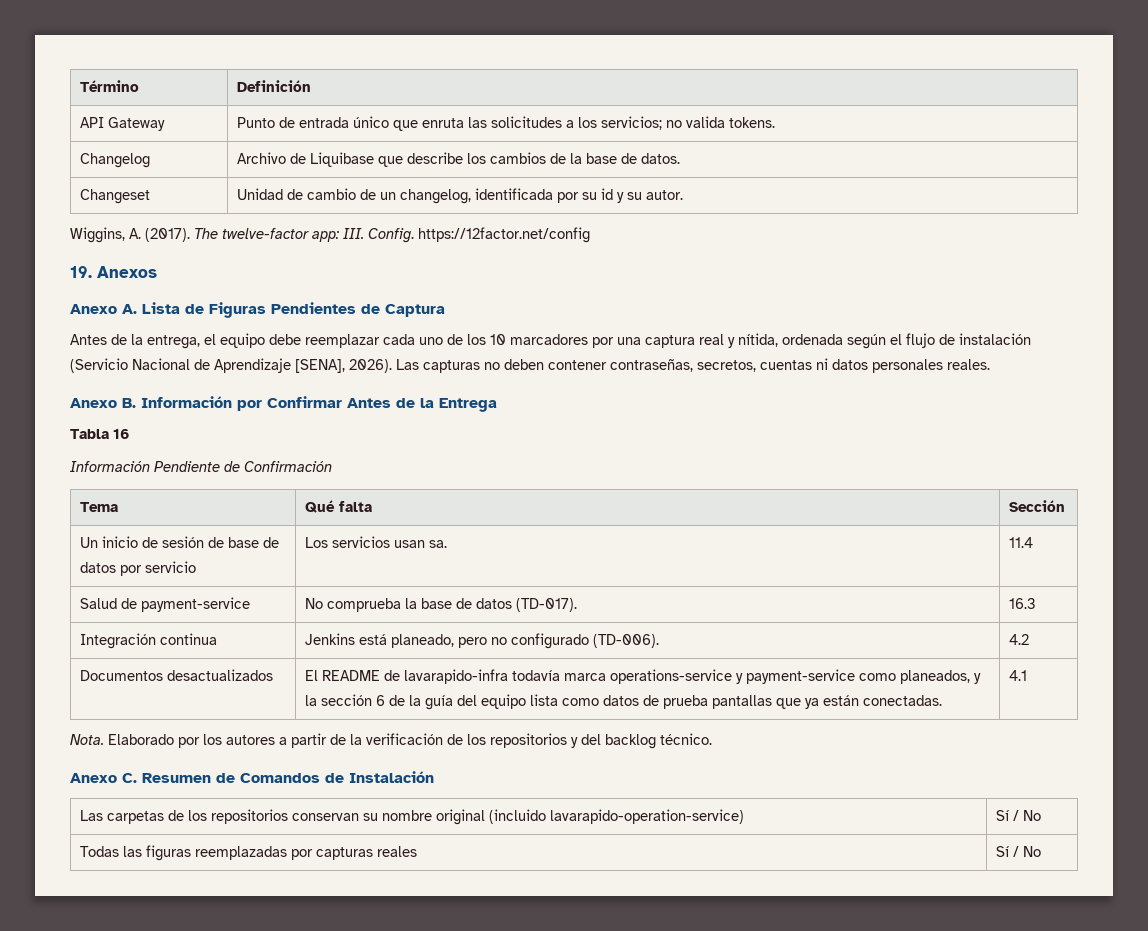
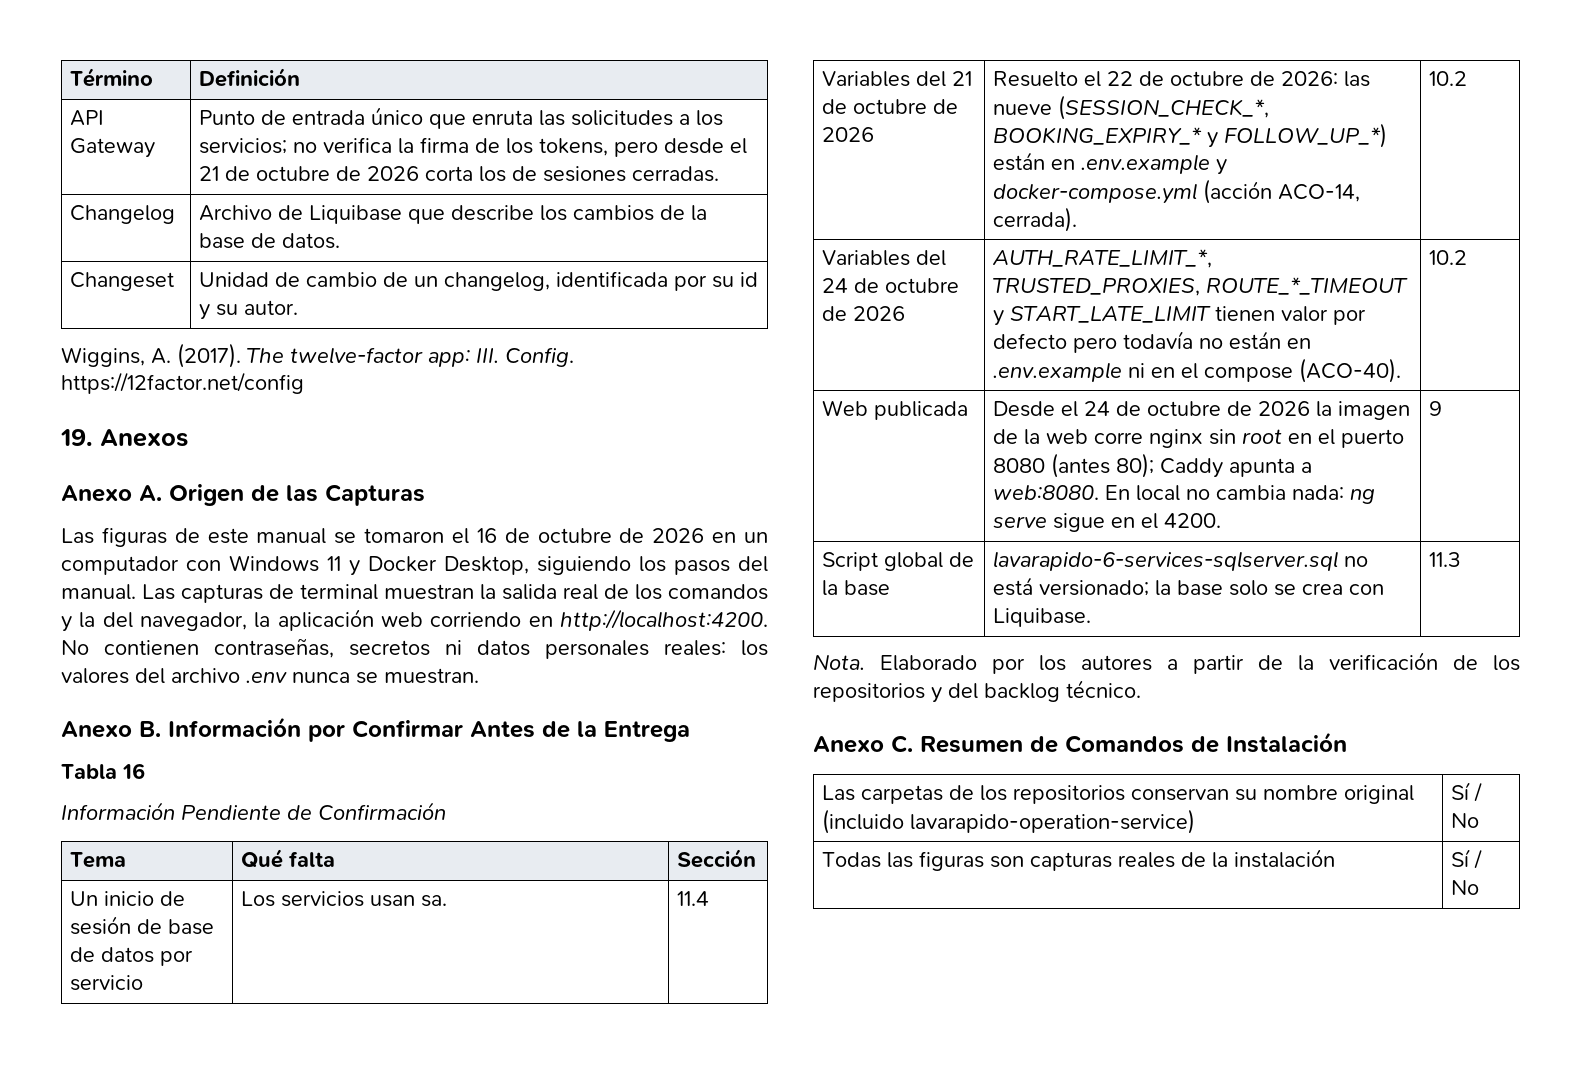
- API Gateway | Punto de entrada único que enruta las solicitudes a los servicios; no valida tokens.
+ API Gateway | Punto de entrada único que enruta las solicitudes a los servicios; no verifica la firma de los tokens, pero desde el 21 de octubre de 2026 corta los de sesiones cerradas.
- Anexo A. Lista de Figuras Pendientes de Captura
- Antes de la entrega, el equipo debe reemplazar cada uno de los 10 marcadores por una captura real y nítida, ordenada según el flujo de instalación (Servicio Nacional de Aprendizaje [SENA], 2026). Las capturas no deben contener contraseñas, secretos, cuentas ni datos personales reales.
+ Anexo A. Origen de las Capturas
+ Las figuras de este manual se tomaron el 16 de octubre de 2026 en un computador con Windows 11 y Docker Desktop, siguiendo los pasos del manual. Las capturas de terminal muestran la salida real de los comandos y la del navegador, la aplicación web corriendo en http://localhost:4200. No contienen contraseñas, secretos ni datos personales reales: los valores del archivo .env nunca se muestran.
- Salud de payment-service | No comprueba la base de datos (TD-017). | 16.3
- Integración continua | Jenkins está planeado, pero no configurado (TD-006). | 4.2
- Documentos desactualizados | El README de lavarapido-infra todavía marca operations-service y payment-service como planeados, y la sección 6 de la guía del equipo lista como datos de prueba pantallas que ya están conectadas. | 4.1
+ Variables del 21 de octubre de 2026 | Resuelto el 22 de octubre de 2026: las nueve (SESSION_CHECK_*, BOOKING_EXPIRY_* y FOLLOW_UP_*) están en .env.example y docker-compose.yml (acción ACO-14, cerrada). | 10.2
+ Variables del 24 de octubre de 2026 | AUTH_RATE_LIMIT_*, TRUSTED_PROXIES, ROUTE_*_TIMEOUT y START_LATE_LIMIT tienen valor por defecto pero todavía no están en .env.example ni en el compose (ACO-40). | 10.2
+ Web publicada | Desde el 24 de octubre de 2026 la imagen de la web corre nginx sin root en el puerto 8080 (antes 80); Caddy apunta a web:8080. En local no cambia nada: ng serve sigue en el 4200. | 9
+ Script global de la base | lavarapido-6-services-sqlserver.sql no está versionado; la base solo se crea con Liquibase. | 11.3
- Todas las figuras reemplazadas por capturas reales | Sí / No
+ Todas las figuras son capturas reales de la instalación | Sí / No

